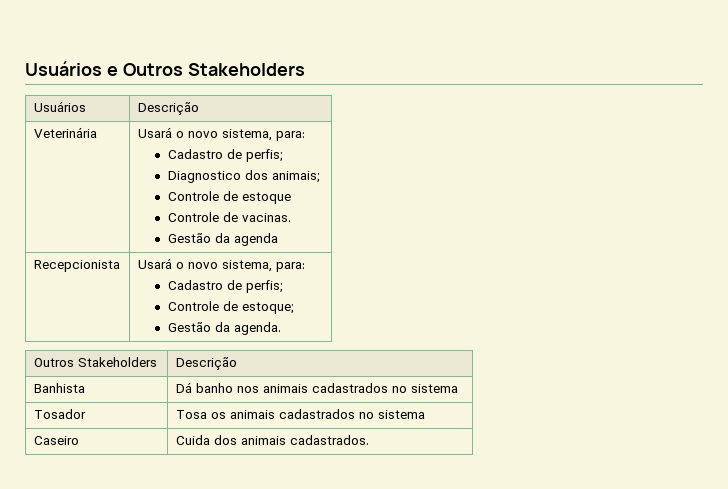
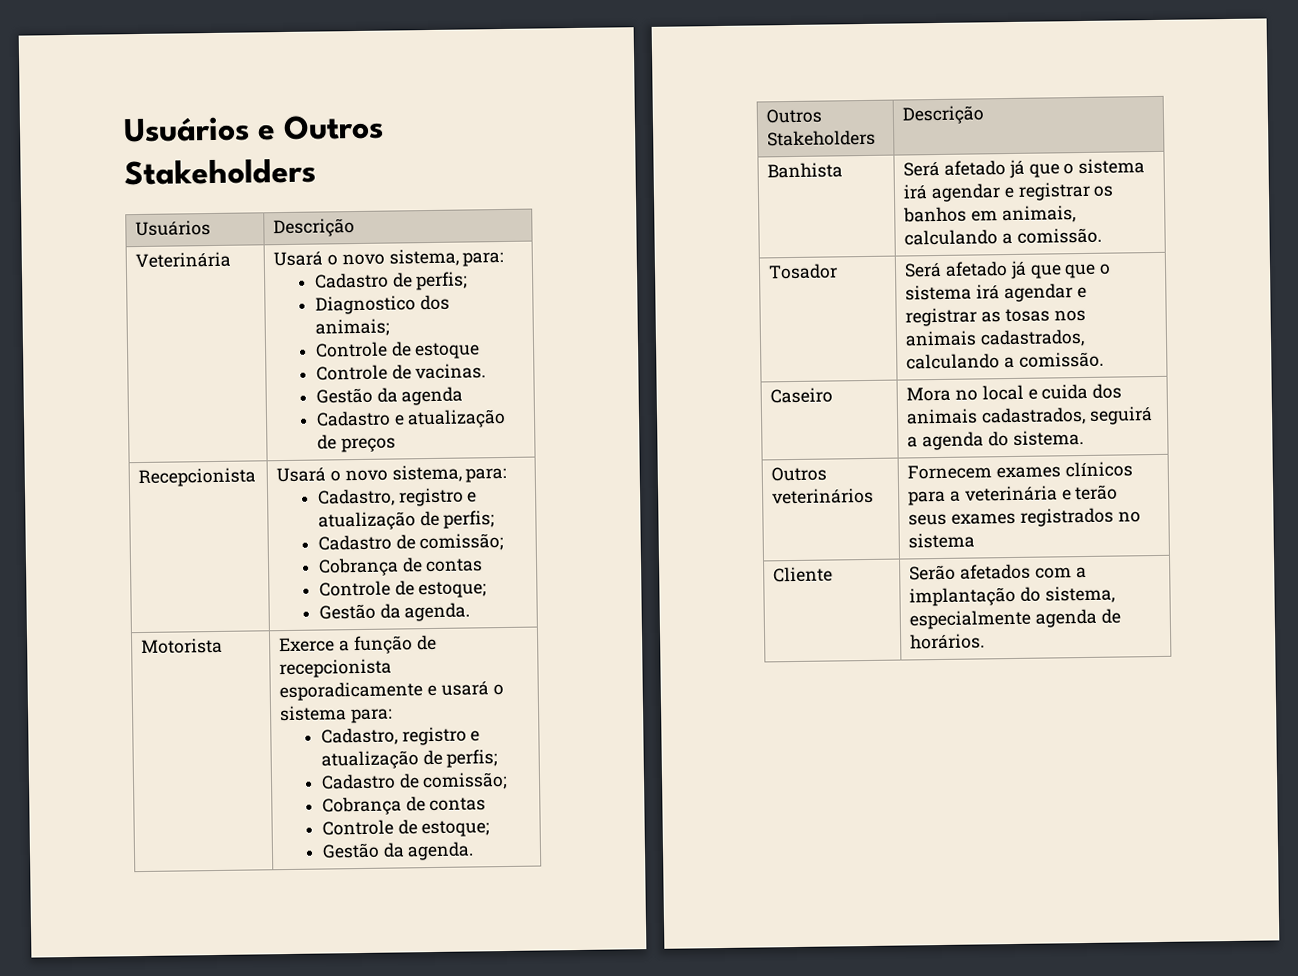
  Veterinária | Usará o novo sistema, para:
  Cadastro de perfis;
  Diagnostico dos animais;
  Controle de estoque
  Controle de vacinas.
  Gestão da agenda
+ Cadastro e atualização de preços
  Recepcionista | Usará o novo sistema, para:
- Cadastro de perfis;
+ Cadastro, registro e atualização de perfis;
+ Cadastro de comissão;
+ Cobrança de contas
+ Controle de estoque;
+ Gestão da agenda.
+ Motorista | Exerce a função de recepcionista esporadicamente e usará o sistema para:
+ Cadastro, registro e atualização de perfis;
+ Cadastro de comissão;
+ Cobrança de contas
- Banhista | Dá banho nos animais cadastrados no sistema
- Tosador | Tosa os animais cadastrados no sistema
- Caseiro | Cuida dos animais cadastrados.
+ Banhista | Será afetado já que o sistema irá agendar e registrar os banhos em animais, calculando a comissão.
+ Tosador | Será afetado já que que o sistema irá agendar e registrar as tosas nos animais cadastrados, calculando a comissão.
+ Caseiro | Mora no local e cuida dos animais cadastrados, seguirá a agenda do sistema.
+ Outros veterinários | Fornecem exames clínicos para a veterinária e terão seus exames registrados no sistema
+ Cliente | Serão afetados com a implantação do sistema, especialmente agenda de horários.

